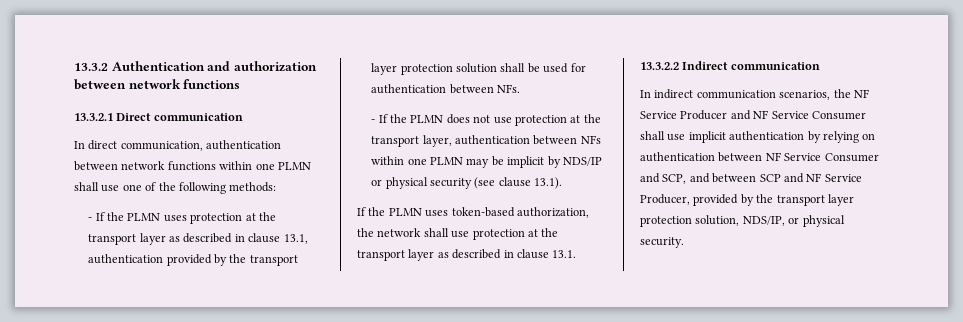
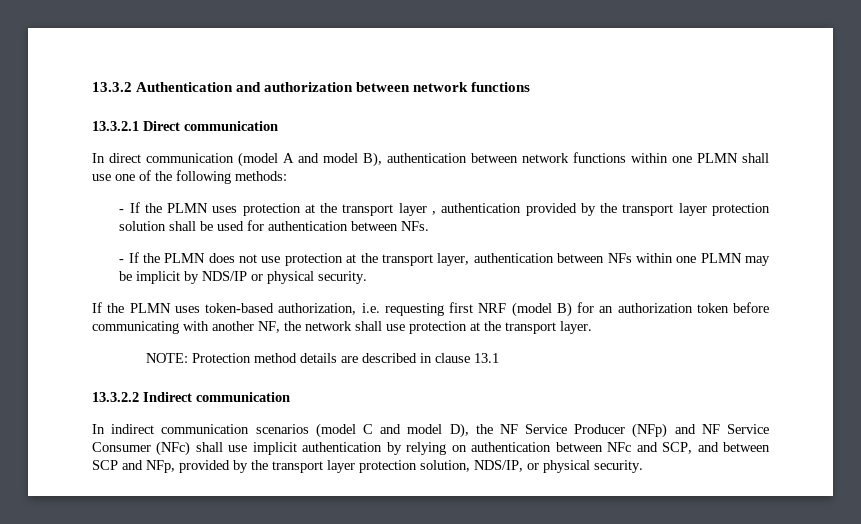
- In direct communication, authentication between network functions within one PLMN shall use one of the following methods:
+ In direct communication (model A and model B), authentication between network functions within one PLMN shall use one of the following methods:
- - If the PLMN uses protection at the transport layer as described in clause 13.1, authentication provided by the transport layer protection solution shall be used for authentication between NFs.
+ - If the PLMN uses protection at the transport layer , authentication provided by the transport layer protection solution shall be used for authentication between NFs.
- - If the PLMN does not use protection at the transport layer, authentication between NFs within one PLMN may be implicit by NDS/IP or physical security (see clause 13.1).
+ - If the PLMN does not use protection at the transport layer, authentication between NFs within one PLMN may be implicit by NDS/IP or physical security.
- If the PLMN uses token-based authorization, the network shall use protection at the transport layer as described in clause 13.1.
+ If the PLMN uses token-based authorization, i.e. requesting first NRF (model B) for an authorization token before communicating with another NF, the network shall use protection at the transport layer.
+ NOTE: Protection method details are described in clause 13.1
- In indirect communication scenarios, the NF Service Producer and NF Service Consumer shall use implicit authentication by relying on authentication between NF Service Consumer and SCP, and between SCP and NF Service Producer, provided by the transport layer protection solution, NDS/IP, or physical security.
+ In indirect communication scenarios (model C and model D), the NF Service Producer (NFp) and NF Service Consumer (NFc) shall use implicit authentication by relying on authentication between NFc and SCP, and between SCP and NFp, provided by the transport layer protection solution, NDS/IP, or physical security.

